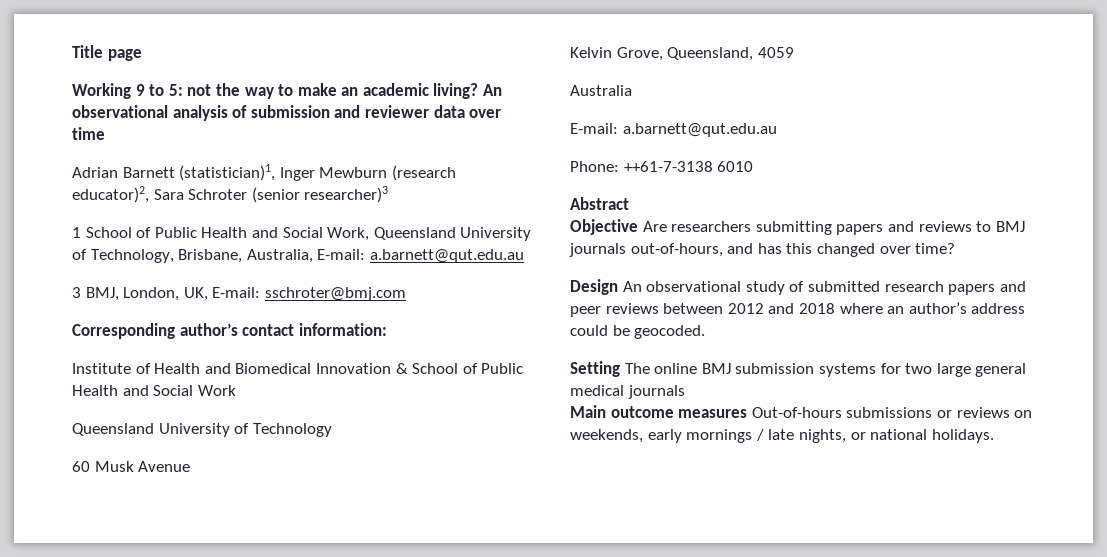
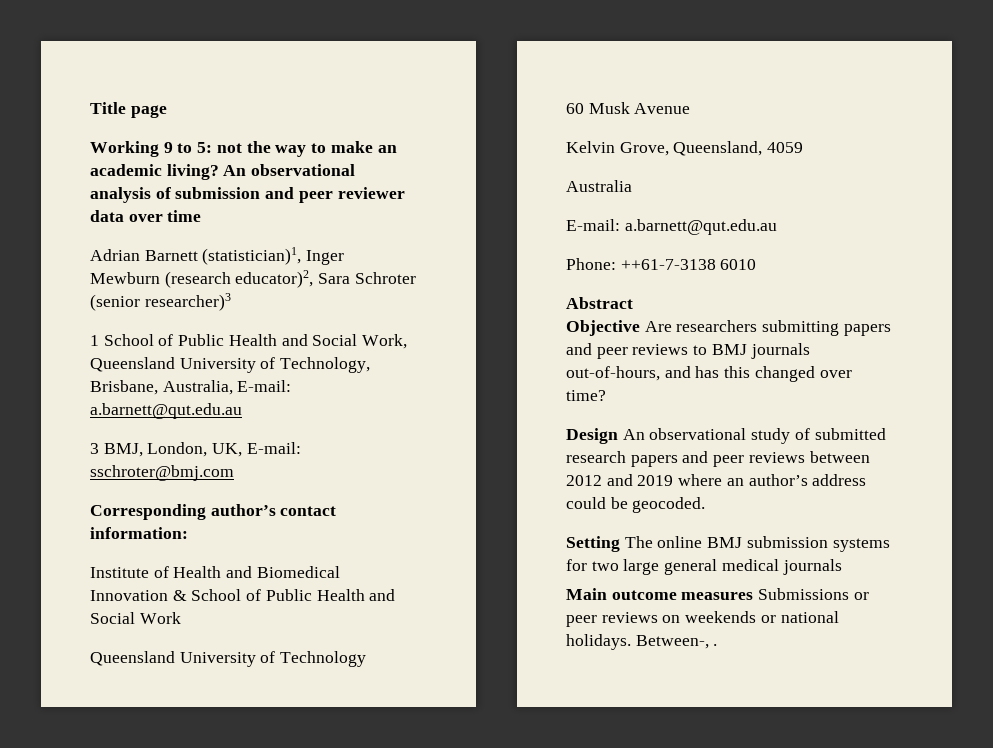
- An observational analysis of submission and reviewer data over time
+ An observational analysis of submission and peer reviewer data over time
- Objective Are researchers submitting papers and reviews to BMJ journals out-of-hours, and has this changed over time?
+ Objective Are researchers submitting papers and peer reviews to BMJ journals out-of-hours, and has this changed over time?
- Design An observational study of submitted research papers and peer reviews between 2012 and 2018 where an author’s address could be geocoded.
+ Design An observational study of submitted research papers and peer reviews between 2012 and 2019 where an author’s address could be geocoded.
- Main outcome measures Out-of-hours submissions or reviews on weekends, early mornings / late nights, or national holidays.
+ Main outcome measures Submissions or peer reviews on weekends or national holidays.
+ Between-, .

